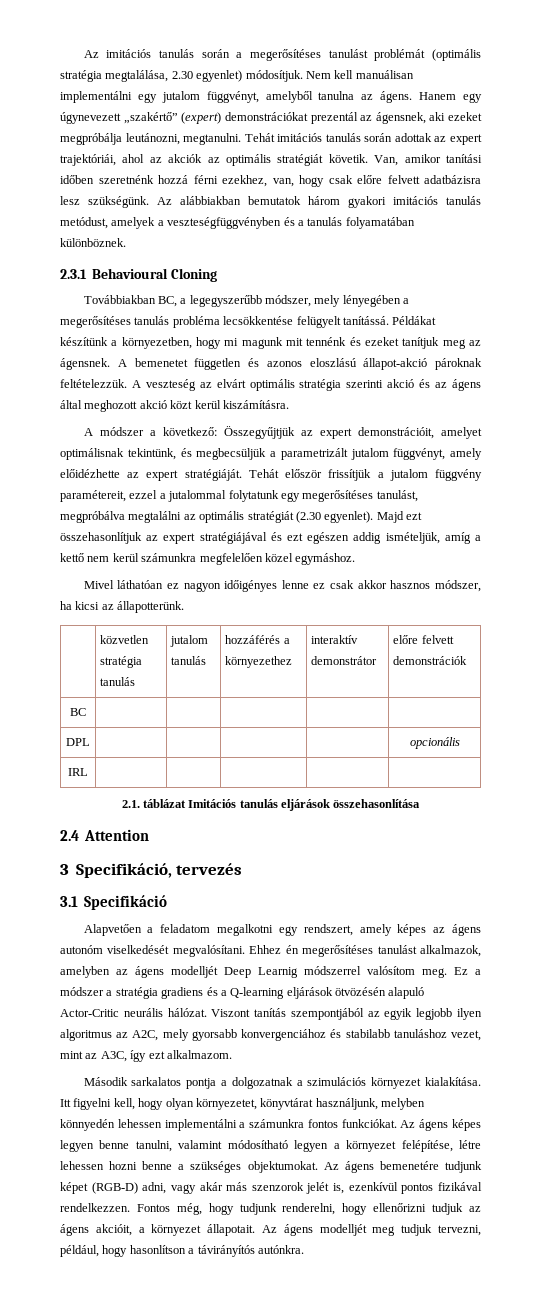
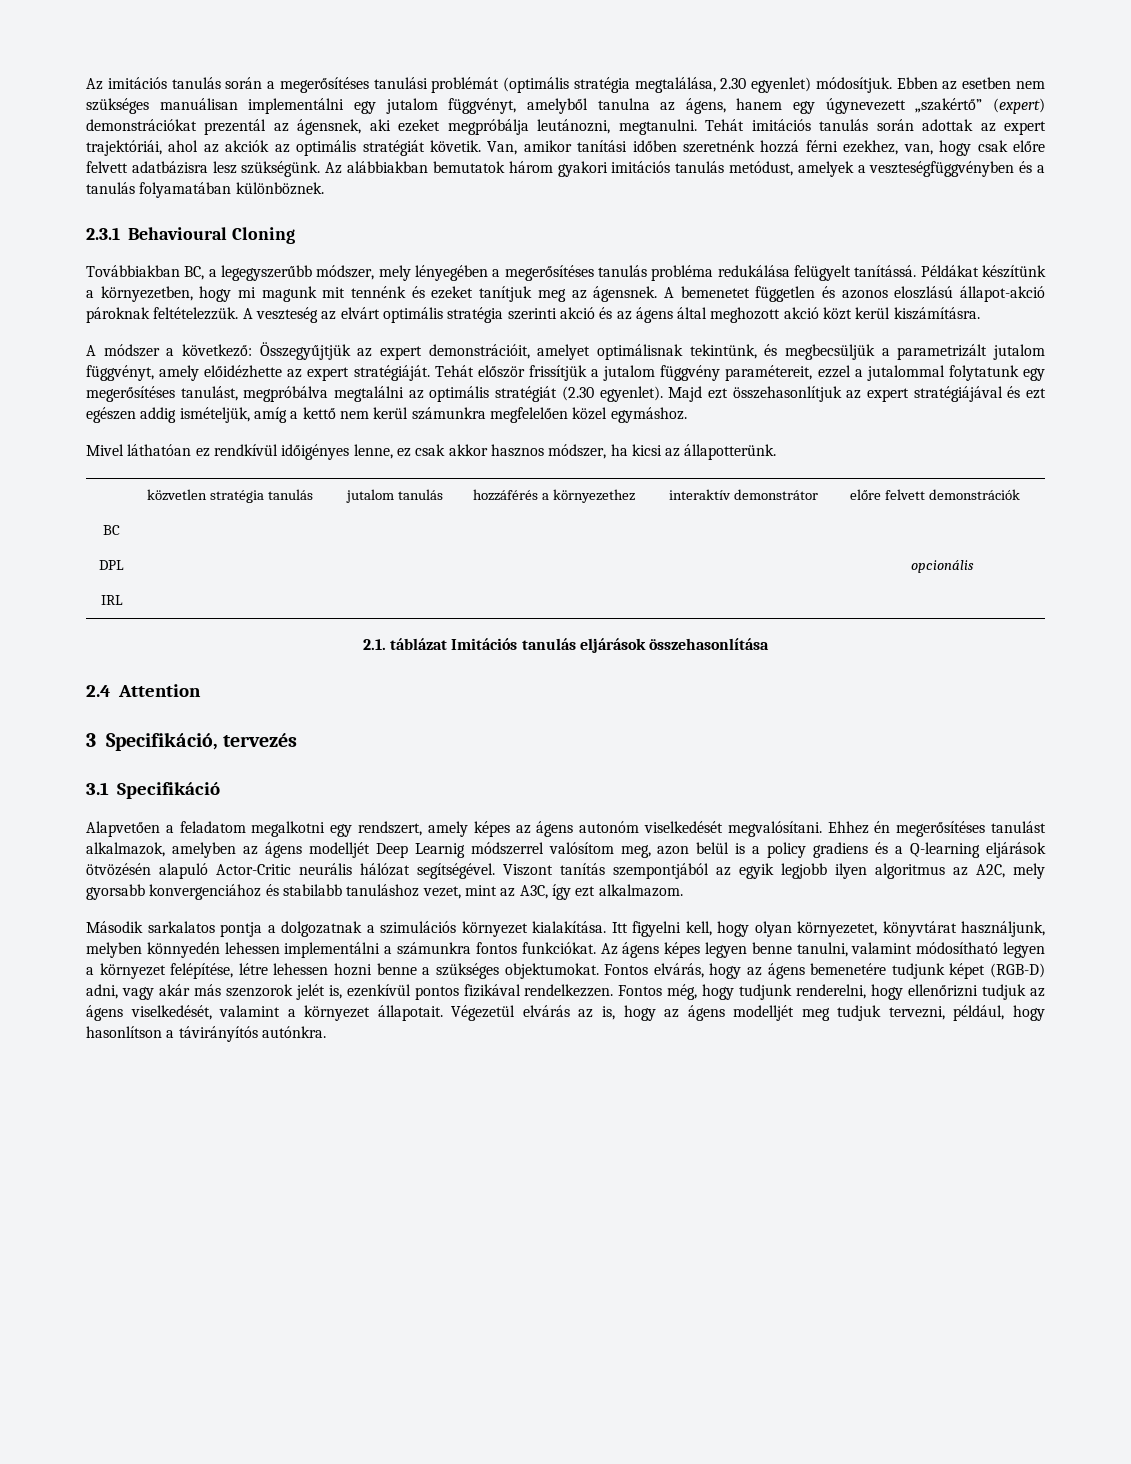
- Az imitációs tanulás során a megerősítéses tanulást problémát (optimális stratégia megtalálása, 2.30 egyenlet) módosítjuk.
+ Az imitációs tanulás során a megerősítéses tanulási problémát (optimális stratégia megtalálása, 2.30 egyenlet) módosítjuk.
- Nem kell manuálisan implementálni egy jutalom függvényt, amelyből tanulna az ágens. Hanem egy úgynevezett „szakértő” (expert) demonstrációkat prezentál az ágensnek, aki ezeket megpróbálja leutánozni, megtanulni.
+ Ebben az esetben nem szükséges manuálisan implementálni egy jutalom függvényt, amelyből tanulna az ágens, hanem egy úgynevezett „szakértő” (expert) demonstrációkat prezentál az ágensnek, aki ezeket megpróbálja leutánozni, megtanulni.
- Továbbiakban BC, a legegyszerűbb módszer, mely lényegében a megerősítéses tanulás probléma lecsökkentése felügyelt tanítássá.
+ Továbbiakban BC, a legegyszerűbb módszer, mely lényegében a megerősítéses tanulás probléma redukálása felügyelt tanítássá.
- Mivel láthatóan ez nagyon időigényes lenne ez csak akkor hasznos módszer, ha kicsi az állapotterünk.
+ Mivel láthatóan ez rendkívül időigényes lenne, ez csak akkor hasznos módszer, ha kicsi az állapotterünk.
- Ehhez én megerősítéses tanulást alkalmazok, amelyben az ágens modelljét Deep Learnig módszerrel valósítom meg. Ez a módszer a stratégia gradiens és a Q-learning eljárások ötvözésén alapuló Actor-Critic neurális hálózat.
+ Ehhez én megerősítéses tanulást alkalmazok, amelyben az ágens modelljét Deep Learnig módszerrel valósítom meg, azon belül is a policy gradiens és a Q-learning eljárások ötvözésén alapuló Actor-Critic neurális hálózat segítségével.
- Az ágens bemenetére tudjunk képet (RGB-D) adni, vagy akár más szenzorok jelét is, ezenkívül pontos fizikával rendelkezzen.
+ Fontos elvárás, hogy az ágens bemenetére tudjunk képet (RGB-D) adni, vagy akár más szenzorok jelét is, ezenkívül pontos fizikával rendelkezzen.
- Fontos még, hogy tudjunk renderelni, hogy ellenőrizni tudjuk az ágens akcióit, a környezet állapotait.
+ Fontos még, hogy tudjunk renderelni, hogy ellenőrizni tudjuk az ágens viselkedését, valamint a környezet állapotait.
- Az ágens modelljét meg tudjuk tervezni, például, hogy hasonlítson a távirányítós autónkra.
+ Végezetül elvárás az is, hogy az ágens modelljét meg tudjuk tervezni, például, hogy hasonlítson a távirányítós autónkra.

